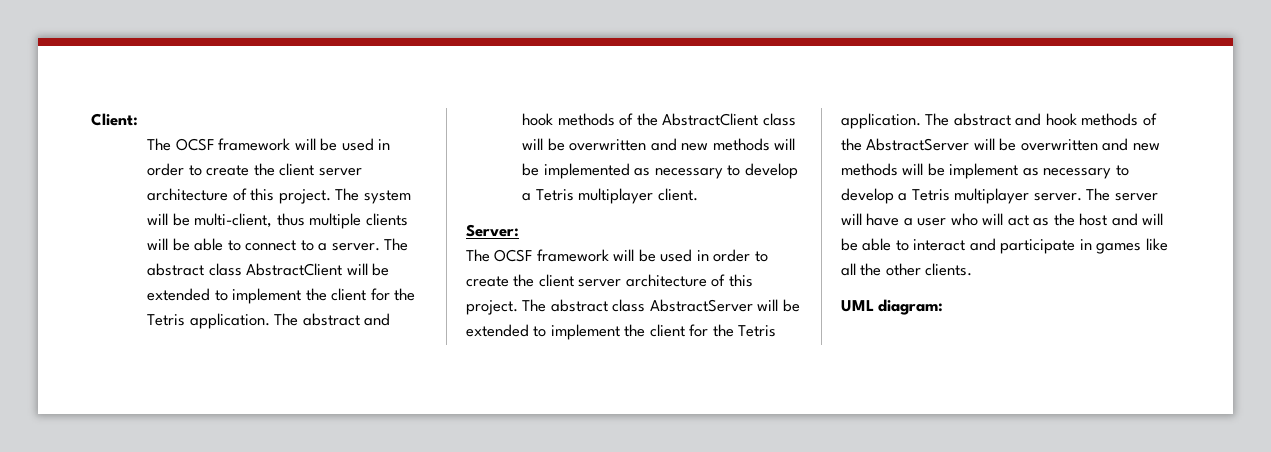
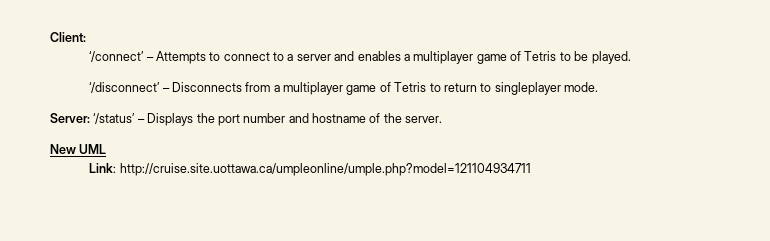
- The OCSF framework will be used in order to create the client server architecture of this project. The system will be multi-client, thus multiple clients will be able to connect to a server. The abstract class AbstractClient will be extended to implement the client for the Tetris application. The abstract and hook methods of the AbstractClient class will be overwritten and new methods will be implemented as necessary to develop a Tetris multiplayer client.
- Server:
- The OCSF framework will be used in order to create the client server architecture of this project. The abstract class AbstractServer will be extended to implement the client for the Tetris application. The abstract and hook methods of the AbstractServer will be overwritten and new methods will be implement as necessary to develop a Tetris multiplayer server. The server will have a user who will act as the host and will be able to interact and participate in games like all the other clients.
- UML diagram:
+ ‘/connect’ – Attempts to connect to a server and enables a multiplayer game of Tetris to be played.
+ ‘/disconnect’ – Disconnects from a multiplayer game of Tetris to return to singleplayer mode.
+ Server: ‘/status’ – Displays the port number and hostname of the server.
+ New UML
+ Link: http://cruise.site.uottawa.ca/umpleonline/umple.php?model=121104934711

